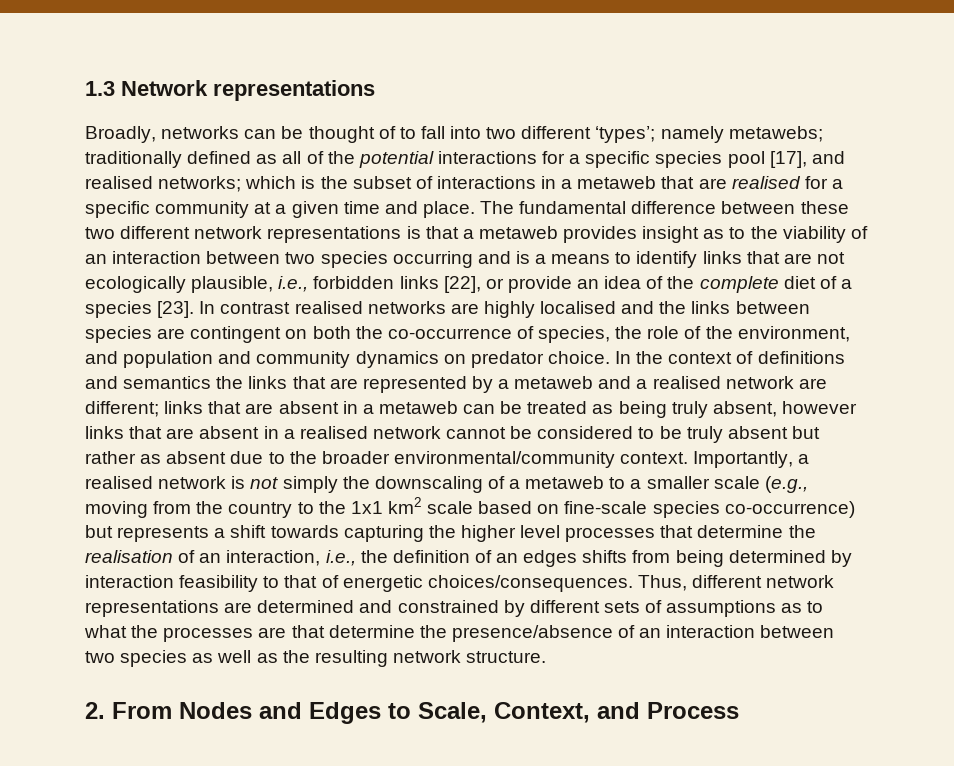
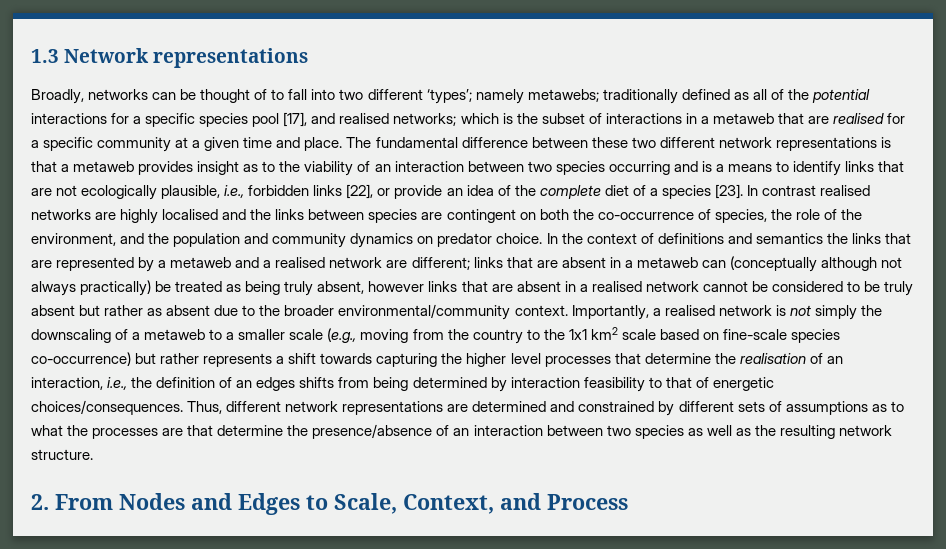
- In contrast realised networks are highly localised and the links between species are contingent on both the co-occurrence of species, the role of the environment, and population and community dynamics on predator choice.
+ In contrast realised networks are highly localised and the links between species are contingent on both the co-occurrence of species, the role of the environment, and the population and community dynamics on predator choice.
- links that are absent in a metaweb can be treated as being truly absent, however links that are absent in a realised network cannot be considered to be truly absent but rather as absent due to the broader environmental/community context.
+ links that are absent in a metaweb can (conceptually although not always practically) be treated as being truly absent, however links that are absent in a realised network cannot be considered to be truly absent but rather as absent due to the broader environmental/community context.
- Importantly, a realised network is not simply the downscaling of a metaweb to a smaller scale (e.g., moving from the country to the 1x1 km2 scale based on fine-scale species co-occurrence) but represents a shift towards capturing the higher level processes that determine the realisation of an interaction, i.e., the definition of an edges shifts from being determined by interaction feasibility to that of energetic choices/consequences.
+ Importantly, a realised network is not simply the downscaling of a metaweb to a smaller scale (e.g., moving from the country to the 1x1 km2 scale based on fine-scale species co-occurrence) but rather represents a shift towards capturing the higher level processes that determine the realisation of an interaction, i.e., the definition of an edges shifts from being determined by interaction feasibility to that of energetic choices/consequences.

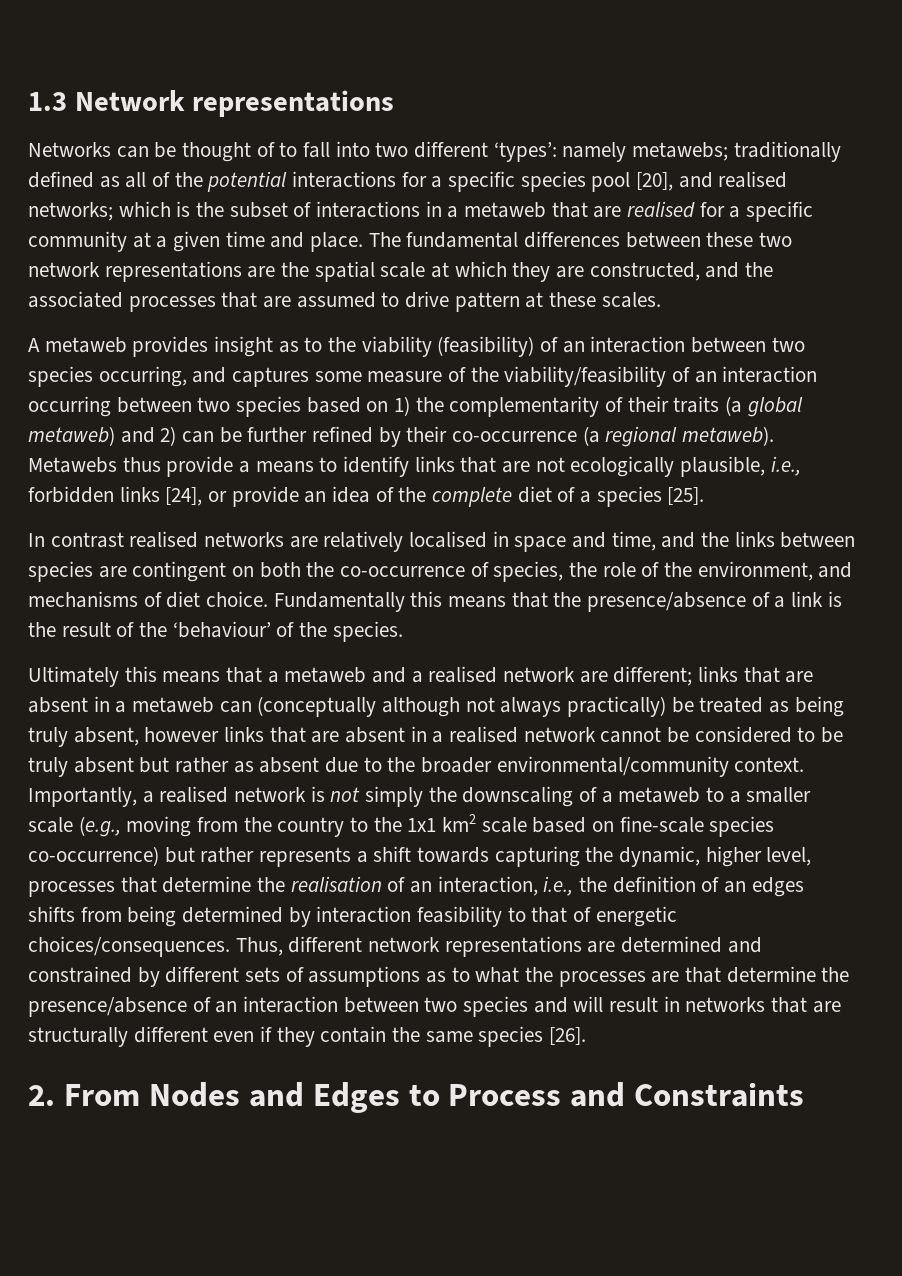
- Broadly, networks can be thought of to fall into two different ‘types’; namely metawebs; traditionally defined as all of the potential interactions for a specific species pool [17], and realised networks; which is the subset of interactions in a metaweb that are realised for a specific community at a given time and place.
+ Networks can be thought of to fall into two different ‘types’: namely metawebs; traditionally defined as all of the potential interactions for a specific species pool [20], and realised networks; which is the subset of interactions in a metaweb that are realised for a specific community at a given time and place.
- The fundamental difference between these two different network representations is that a metaweb provides insight as to the viability of an interaction between two species occurring and is a means to identify links that are not ecologically plausible, i.e., forbidden links [22], or provide an idea of the complete diet of a species [23]. In contrast realised networks are highly localised and the links between species are contingent on both the co-occurrence of species, the role of the environment, and the population and community dynamics on predator choice. In the context of definitions and semantics the links that are represented by a metaweb and a realised network are different;
+ The fundamental differences between these two network representations are the spatial scale at which they are constructed, and the associated processes that are assumed to drive pattern at these scales.
+ A metaweb provides insight as to the viability (feasibility) of an interaction between two species occurring, and captures some measure of the viability/feasibility of an interaction occurring between two species based on 1) the complementarity of their traits (a global metaweb) and 2) can be further refined by their co-occurrence (a regional metaweb). Metawebs thus provide a means to identify links that are not ecologically plausible, i.e., forbidden links [24], or provide an idea of the complete diet of a species [25].
+ In contrast realised networks are relatively localised in space and time, and the links between species are contingent on both the co-occurrence of species, the role of the environment, and mechanisms of diet choice. Fundamentally this means that the presence/absence of a link is the result of the ‘behaviour’ of the species.
+ Ultimately this means that a metaweb and a realised network are different;
- Importantly, a realised network is not simply the downscaling of a metaweb to a smaller scale (e.g., moving from the country to the 1x1 km2 scale based on fine-scale species co-occurrence) but rather represents a shift towards capturing the higher level processes that determine the realisation of an interaction, i.e., the definition of an edges shifts from being determined by interaction feasibility to that of energetic choices/consequences.
+ Importantly, a realised network is not simply the downscaling of a metaweb to a smaller scale (e.g., moving from the country to the 1x1 km2 scale based on fine-scale species co-occurrence) but rather represents a shift towards capturing the dynamic, higher level, processes that determine the realisation of an interaction, i.e., the definition of an edges shifts from being determined by interaction feasibility to that of energetic choices/consequences.
- Thus, different network representations are determined and constrained by different sets of assumptions as to what the processes are that determine the presence/absence of an interaction between two species as well as the resulting network structure.
+ Thus, different network representations are determined and constrained by different sets of assumptions as to what the processes are that determine the presence/absence of an interaction between two species and will result in networks that are structurally different even if they contain the same species [26].
- 2. From Nodes and Edges to Scale, Context, and Process
+ 2. From Nodes and Edges to Process and Constraints

